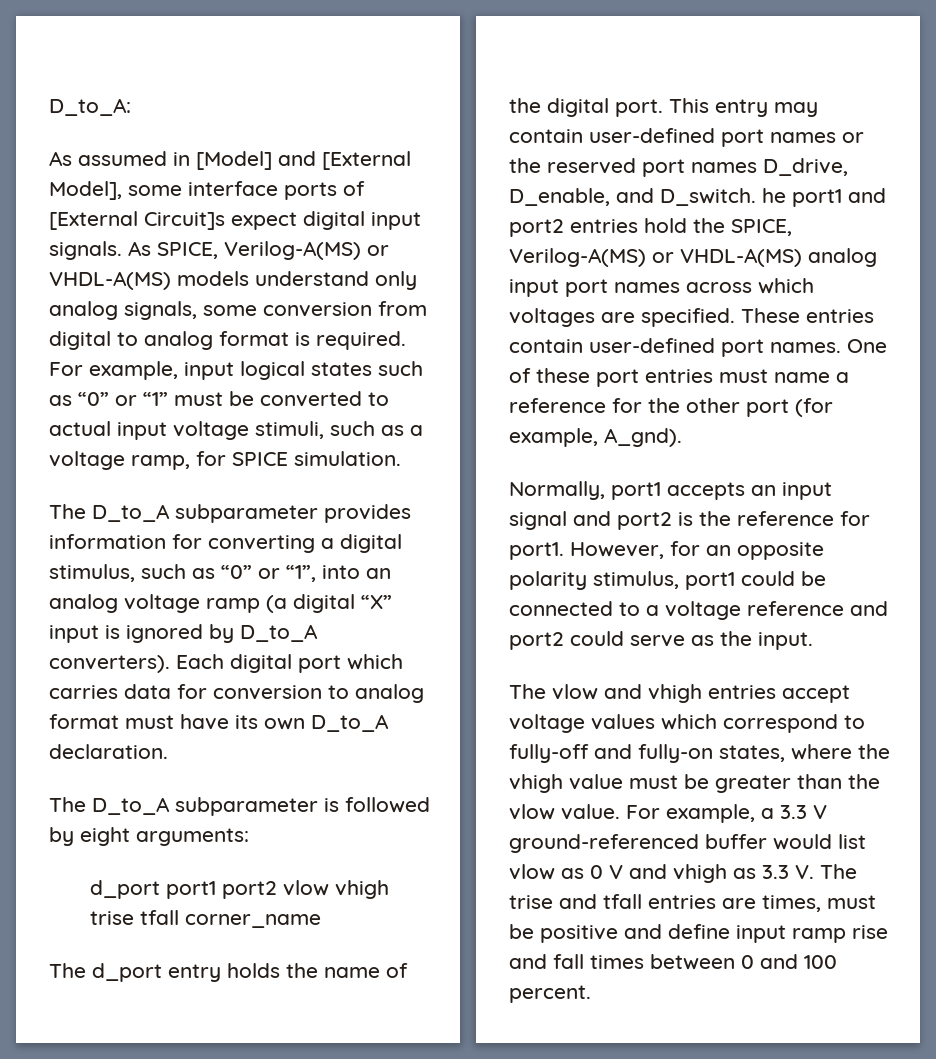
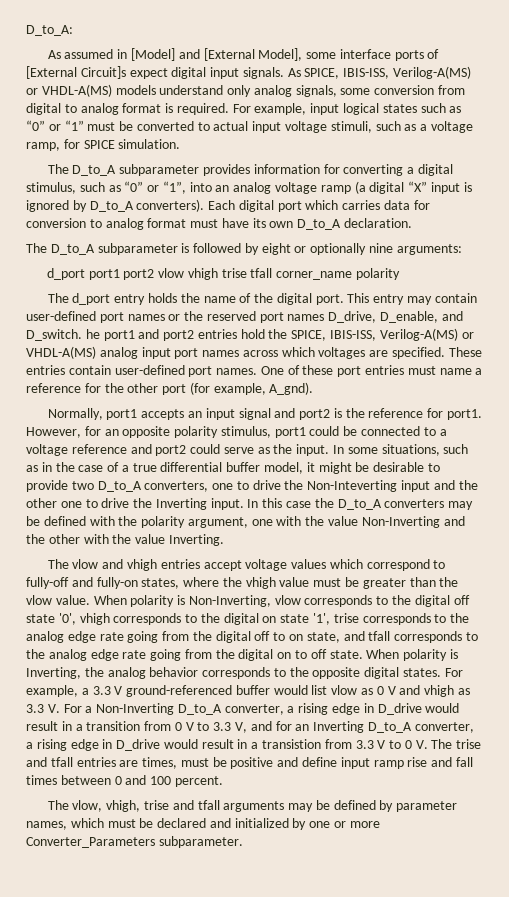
- As SPICE, Verilog-A(MS) or VHDL-A(MS) models understand only analog signals, some conversion from digital to analog format is required.
+ As SPICE, IBIS-ISS, Verilog-A(MS) or VHDL-A(MS) models understand only analog signals, some conversion from digital to analog format is required.
- The D_to_A subparameter is followed by eight arguments:
+ The D_to_A subparameter is followed by eight or optionally nine arguments:
- d_port port1 port2 vlow vhigh trise tfall corner_name
+ d_port port1 port2 vlow vhigh trise tfall corner_name polarity
- This entry may contain user-defined port names or the reserved port names D_drive, D_enable, and D_switch. he port1 and port2 entries hold the SPICE, Verilog-A(MS) or VHDL-A(MS) analog input port names across which voltages are specified.
+ This entry may contain user-defined port names or the reserved port names D_drive, D_enable, and D_switch. he port1 and port2 entries hold the SPICE, IBIS-ISS, Verilog-A(MS) or VHDL-A(MS) analog input port names across which voltages are specified.
+ In some situations, such as in the case of a true differential buffer model, it might be desirable to provide two D_to_A converters, one to drive the Non-Inteverting input and the other one to drive the Inverting input. In this case the D_to_A converters may be defined with the polarity argument, one with the value Non-Inverting and the other with the value Inverting.
+ When polarity is Non-Inverting, vlow corresponds to the digital off state '0', vhigh corresponds to the digital on state '1', trise corresponds to the analog edge rate going from the digital off to on state, and tfall corresponds to the analog edge rate going from the digital on to off state. When polarity is Inverting, the analog behavior corresponds to the opposite digital states.
- For example, a 3.3 V ground-referenced buffer would list vlow as 0 V and vhigh as 3.3 V. The trise and tfall entries are times, must be positive and define input ramp rise and fall times between 0 and 100 percent.
+ For example, a 3.3 V ground-referenced buffer would list vlow as 0 V and vhigh as 3.3 V. For a Non-Inverting D_to_A converter, a rising edge in D_drive would result in a transition from 0 V to 3.3 V, and for an Inverting D_to_A converter, a rising edge in D_drive would result in a transistion from 3.3 V to 0 V. The trise and tfall entries are times, must be positive and define input ramp rise and fall times between 0 and 100 percent.
+ The vlow, vhigh, trise and tfall arguments may be defined by parameter names, which must be declared and initialized by one or more Converter_Parameters subparameter.

